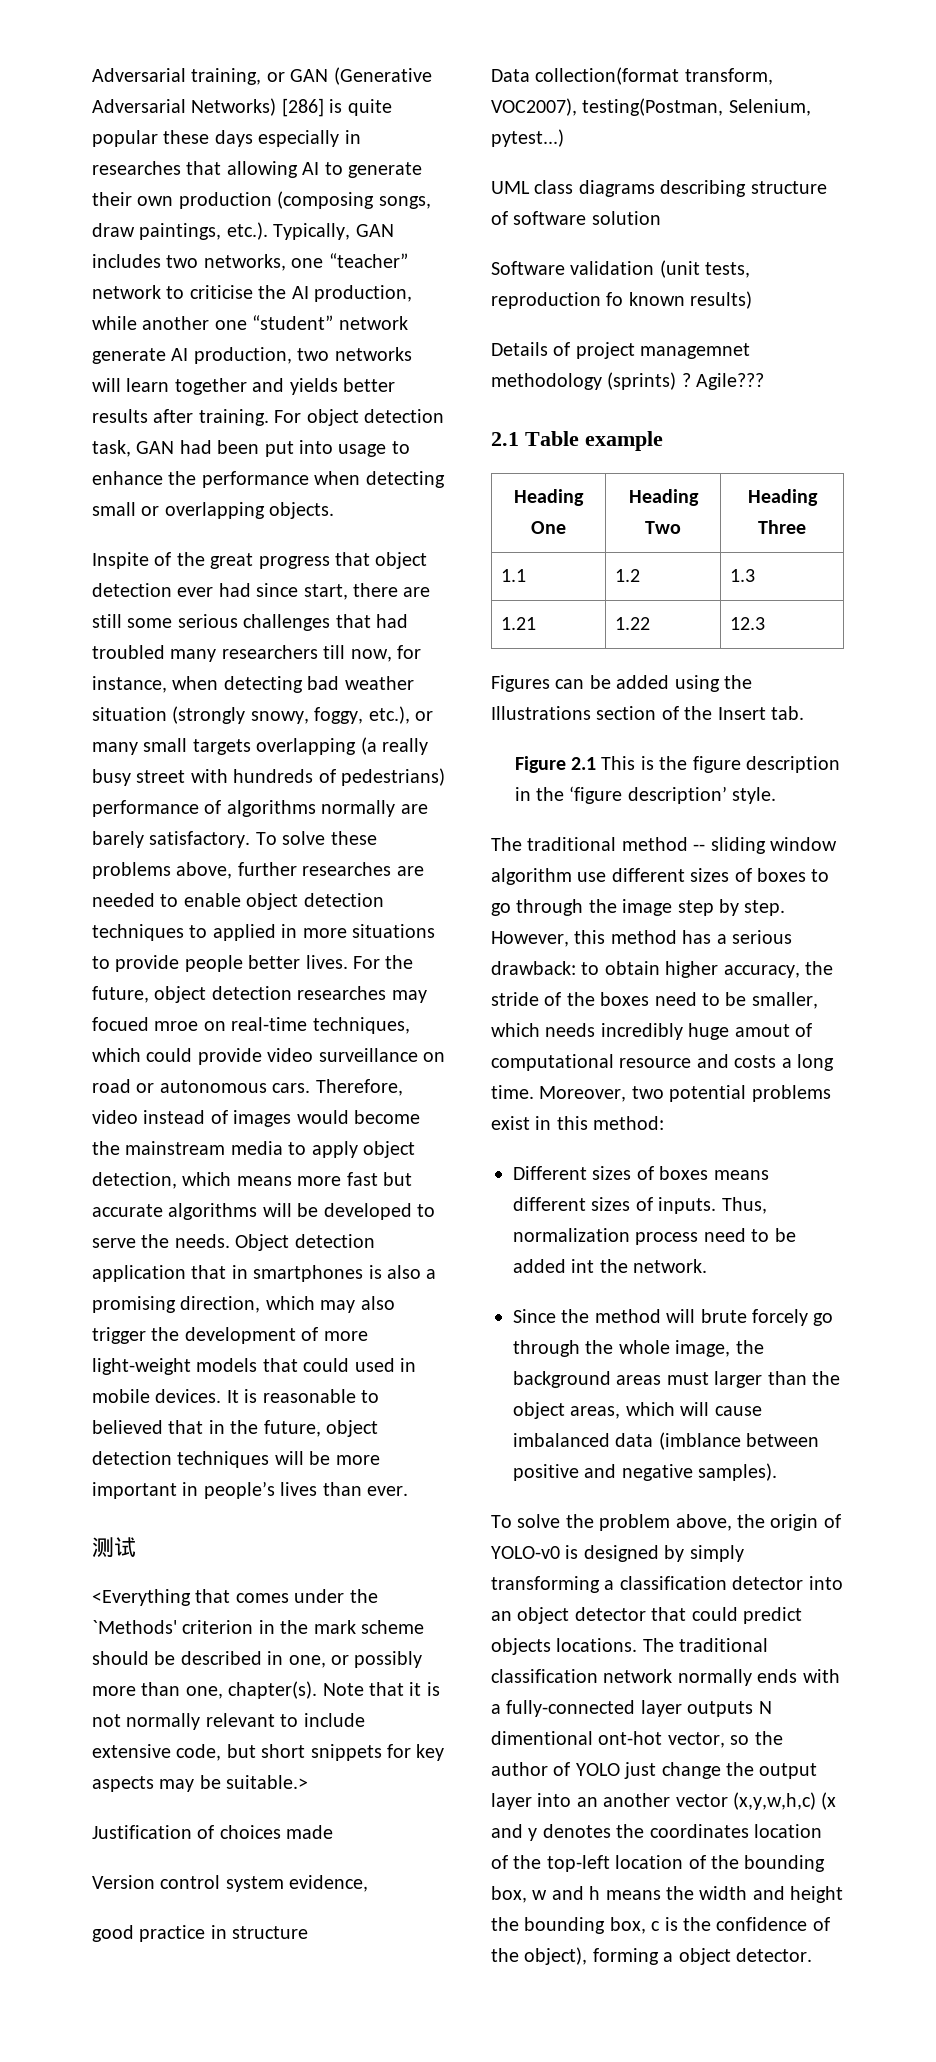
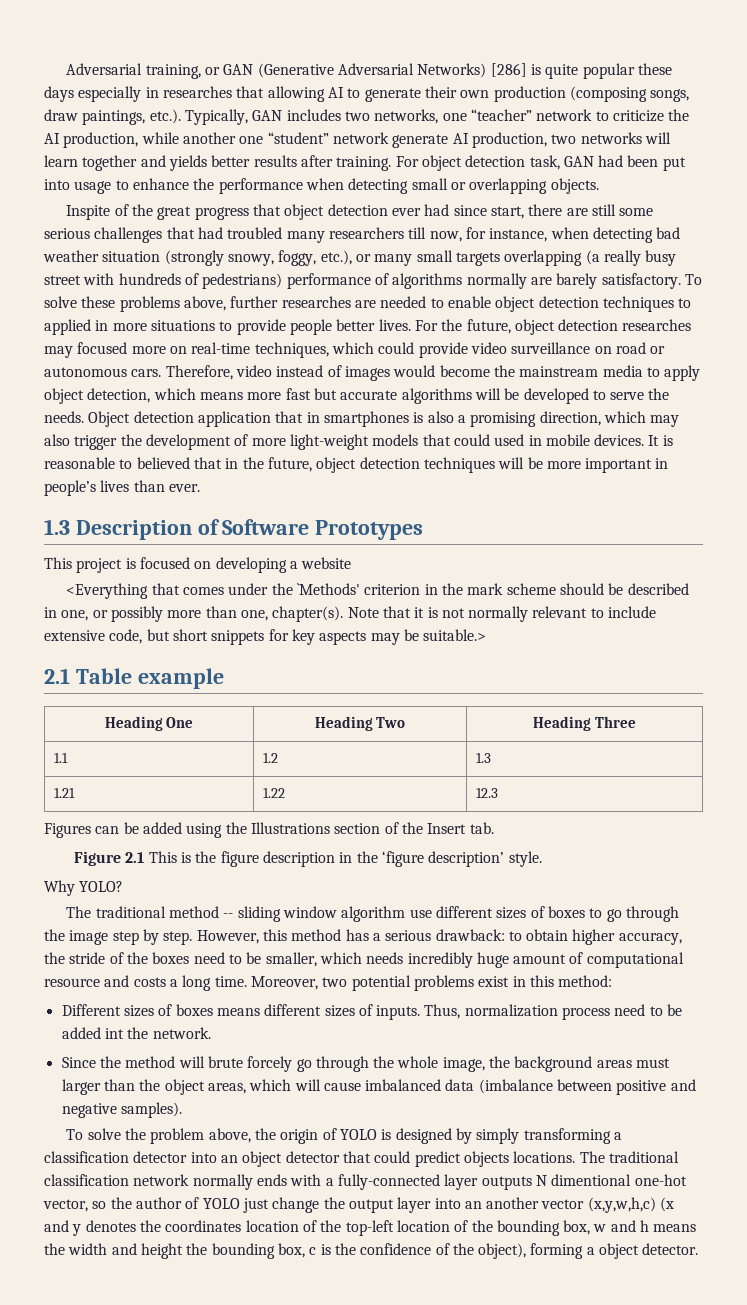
- Adversarial training, or GAN (Generative Adversarial Networks) [286] is quite popular these days especially in researches that allowing AI to generate their own production (composing songs, draw paintings, etc.). Typically, GAN includes two networks, one “teacher” network to criticise the AI production, while another one “student” network generate AI production, two networks will learn together and yields better results after training.
+ Adversarial training, or GAN (Generative Adversarial Networks) [286] is quite popular these days especially in researches that allowing AI to generate their own production (composing songs, draw paintings, etc.). Typically, GAN includes two networks, one “teacher” network to criticize the AI production, while another one “student” network generate AI production, two networks will learn together and yields better results after training.
- For the future, object detection researches may focued mroe on real-time techniques, which could provide video surveillance on road or autonomous cars.
+ For the future, object detection researches may focused more on real-time techniques, which could provide video surveillance on road or autonomous cars.
- 测试
+ 1.3 Description of Software Prototypes
+ This project is focused on developing a website
- Justification of choices made
- Version control system evidence,
- good practice in structure
- Data collection(format transform, VOC2007), testing(Postman, Selenium, pytest...)
- UML class diagrams describing structure of software solution
- Software validation (unit tests, reproduction fo known results)
- Details of project managemnet methodology (sprints) ? Agile???
+ Why YOLO?
- However, this method has a serious drawback: to obtain higher accuracy, the stride of the boxes need to be smaller, which needs incredibly huge amout of computational resource and costs a long time.
+ However, this method has a serious drawback: to obtain higher accuracy, the stride of the boxes need to be smaller, which needs incredibly huge amount of computational resource and costs a long time.
- Since the method will brute forcely go through the whole image, the background areas must larger than the object areas, which will cause imbalanced data (imblance between positive and negative samples).
+ Since the method will brute forcely go through the whole image, the background areas must larger than the object areas, which will cause imbalanced data (imbalance between positive and negative samples).
- To solve the problem above, the origin of YOLO-v0 is designed by simply transforming a classification detector into an object detector that could predict objects locations.
+ To solve the problem above, the origin of YOLO is designed by simply transforming a classification detector into an object detector that could predict objects locations.
- The traditional classification network normally ends with a fully-connected layer outputs N dimentional ont-hot vector, so the author of YOLO just change the output layer into an another vector (x,y,w,h,c) (x and y denotes the coordinates location of the top-left location of the bounding box, w and h means the width and height the bounding box, c is the confidence of the object), forming a object detector.
+ The traditional classification network normally ends with a fully-connected layer outputs N dimentional one-hot vector, so the author of YOLO just change the output layer into an another vector (x,y,w,h,c) (x and y denotes the coordinates location of the top-left location of the bounding box, w and h means the width and height the bounding box, c is the confidence of the object), forming a object detector.

